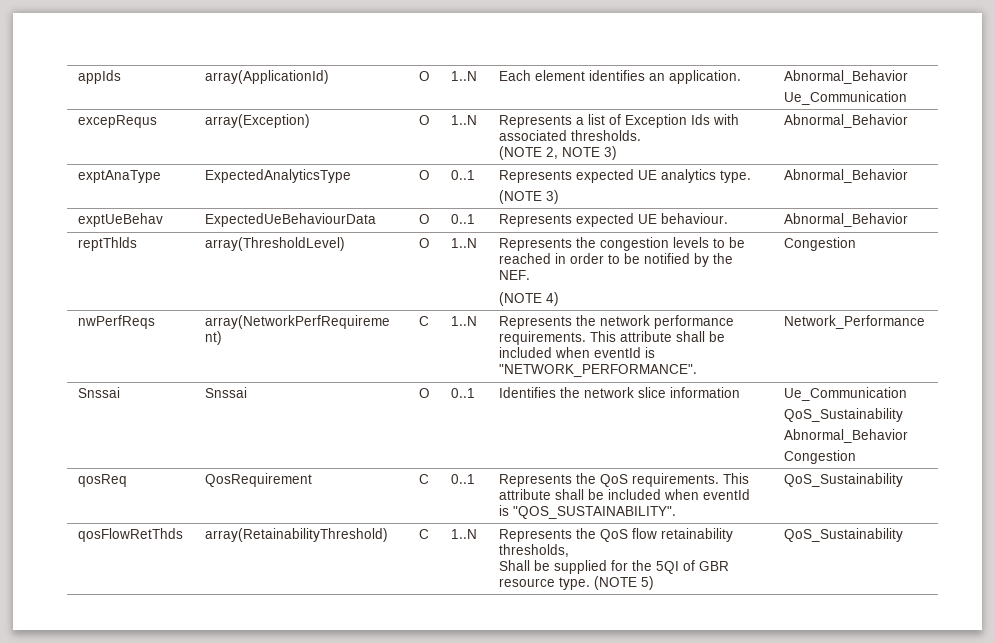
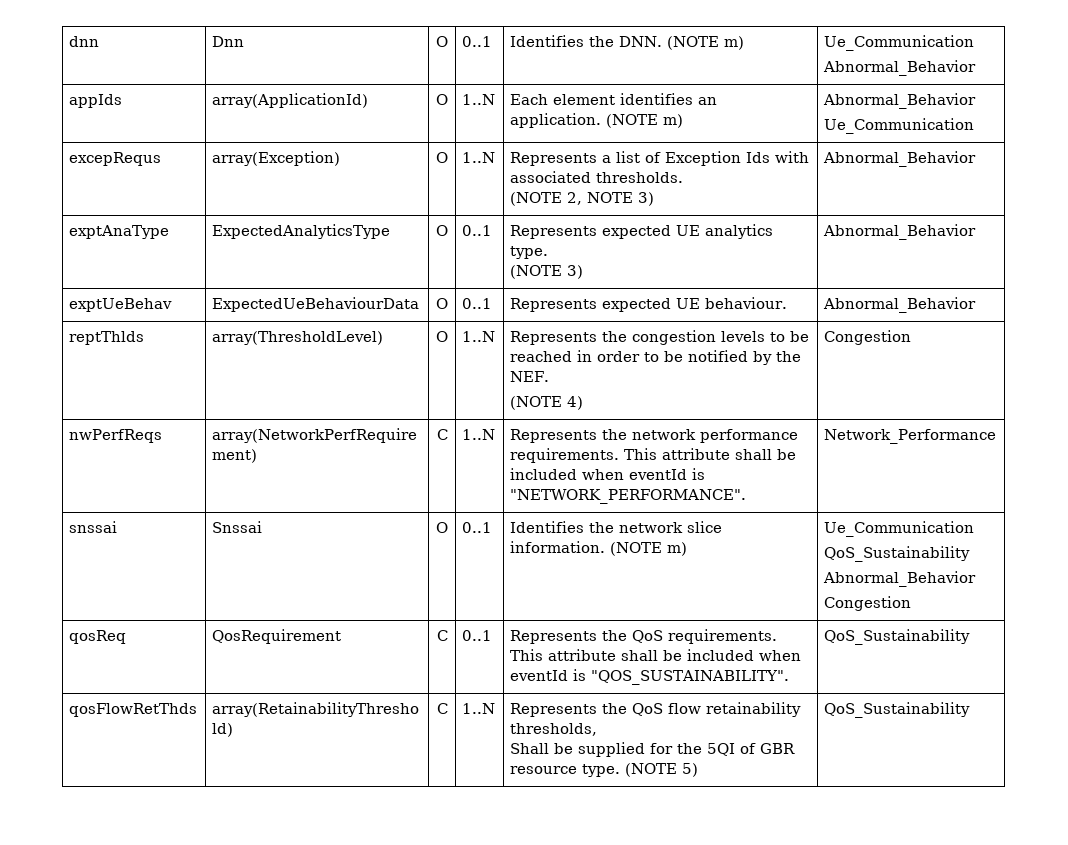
+ dnn | Dnn | O | 0..1 | Identifies the DNN. (NOTE m) | Ue_Communication
+ Abnormal_Behavior
- appIds | array(ApplicationId) | O | 1..N | Each element identifies an application. | Abnormal_Behavior
+ appIds | array(ApplicationId) | O | 1..N | Each element identifies an application. (NOTE m) | Abnormal_Behavior
- Snssai | Snssai | O | 0..1 | Identifies the network slice information | Ue_Communication
+ snssai | Snssai | O | 0..1 | Identifies the network slice information. (NOTE m) | Ue_Communication

